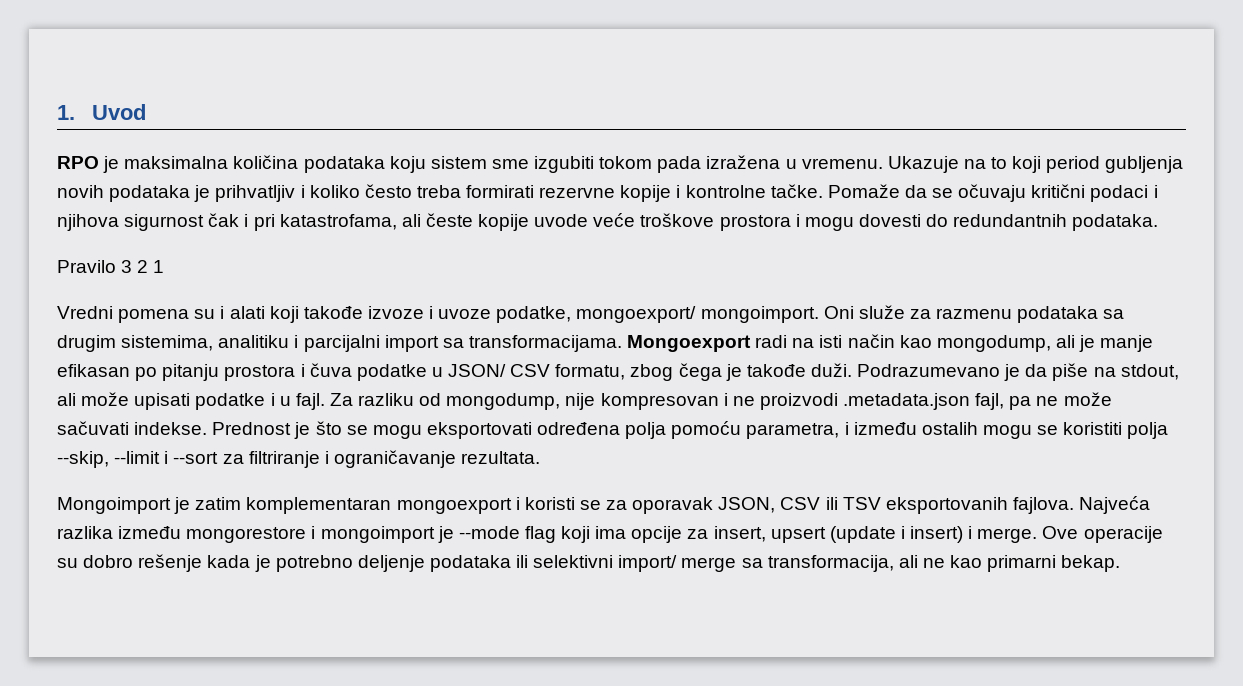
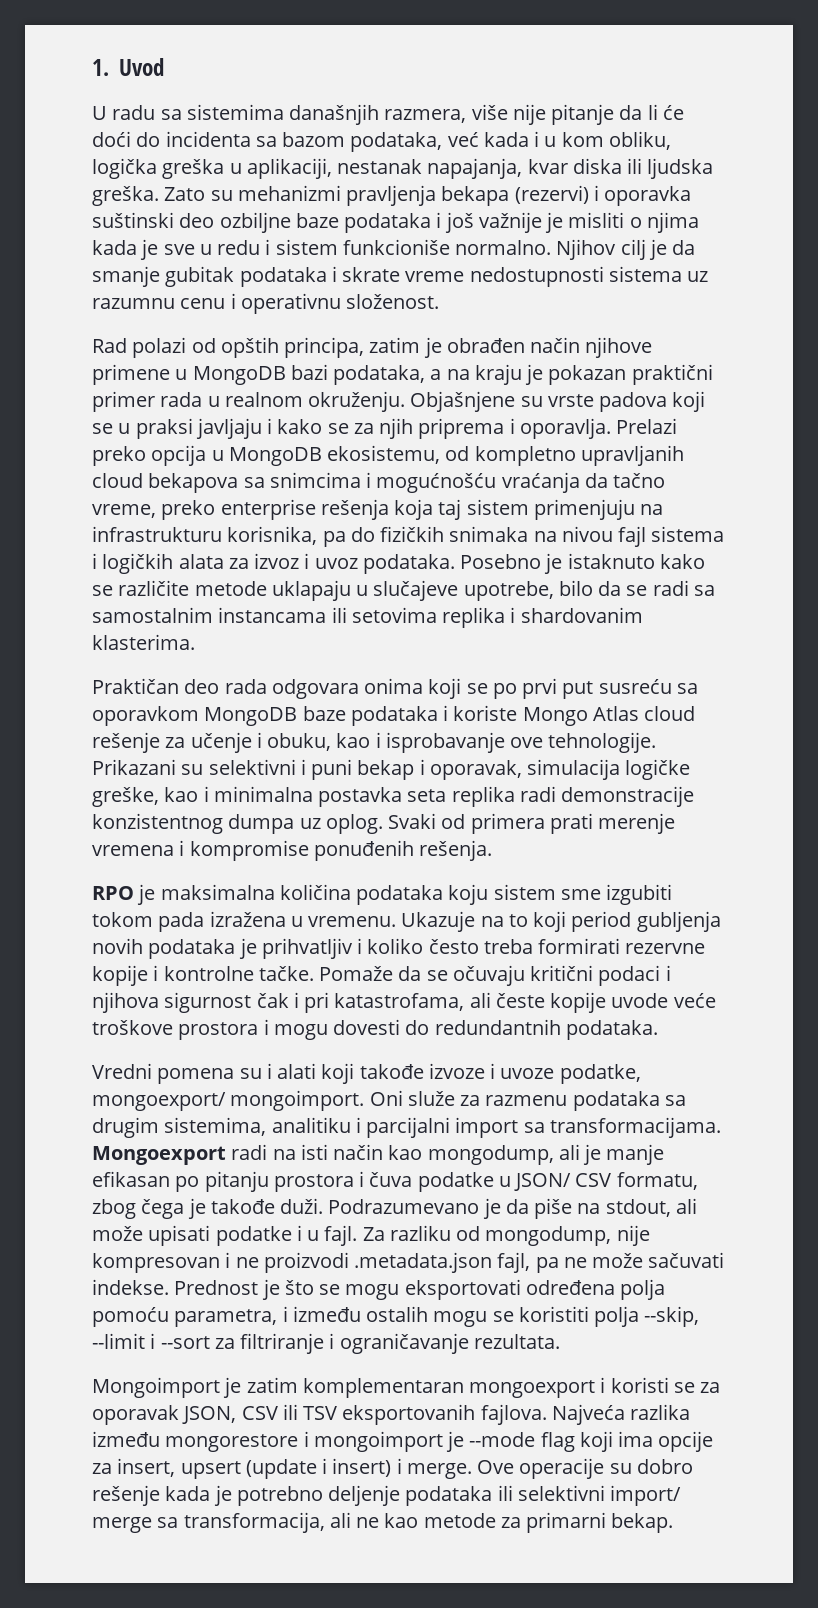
+ U radu sa sistemima današnjih razmera, više nije pitanje da li će doći do incidenta sa bazom podataka, već kada i u kom obliku, logička greška u aplikaciji, nestanak napajanja, kvar diska ili ljudska greška. Zato su mehanizmi pravljenja bekapa (rezervi) i oporavka suštinski deo ozbiljne baze podataka i još važnije je misliti o njima kada je sve u redu i sistem funkcioniše normalno. Njihov cilj je da smanje gubitak podataka i skrate vreme nedostupnosti sistema uz razumnu cenu i operativnu složenost.
+ Rad polazi od opštih principa, zatim je obrađen način njihove primene u MongoDB bazi podataka, a na kraju je pokazan praktični primer rada u realnom okruženju. Objašnjene su vrste padova koji se u praksi javljaju i kako se za njih priprema i oporavlja. Prelazi preko opcija u MongoDB ekosistemu, od kompletno upravljanih cloud bekapova sa snimcima i mogućnošću vraćanja da tačno vreme, preko enterprise rešenja koja taj sistem primenjuju na infrastrukturu korisnika, pa do fizičkih snimaka na nivou fajl sistema i logičkih alata za izvoz i uvoz podataka. Posebno je istaknuto kako se različite metode uklapaju u slučajeve upotrebe, bilo da se radi sa samostalnim instancama ili setovima replika i shardovanim klasterima.
+ Praktičan deo rada odgovara onima koji se po prvi put susreću sa oporavkom MongoDB baze podataka i koriste Mongo Atlas cloud rešenje za učenje i obuku, kao i isprobavanje ove tehnologije. Prikazani su selektivni i puni bekap i oporavak, simulacija logičke greške, kao i minimalna postavka seta replika radi demonstracije konzistentnog dumpa uz oplog. Svaki od primera prati merenje vremena i kompromise ponuđenih rešenja.
- Pravilo 3 2 1
- Ove operacije su dobro rešenje kada je potrebno deljenje podataka ili selektivni import/ merge sa transformacija, ali ne kao primarni bekap.
+ Ove operacije su dobro rešenje kada je potrebno deljenje podataka ili selektivni import/ merge sa transformacija, ali ne kao metode za primarni bekap.

